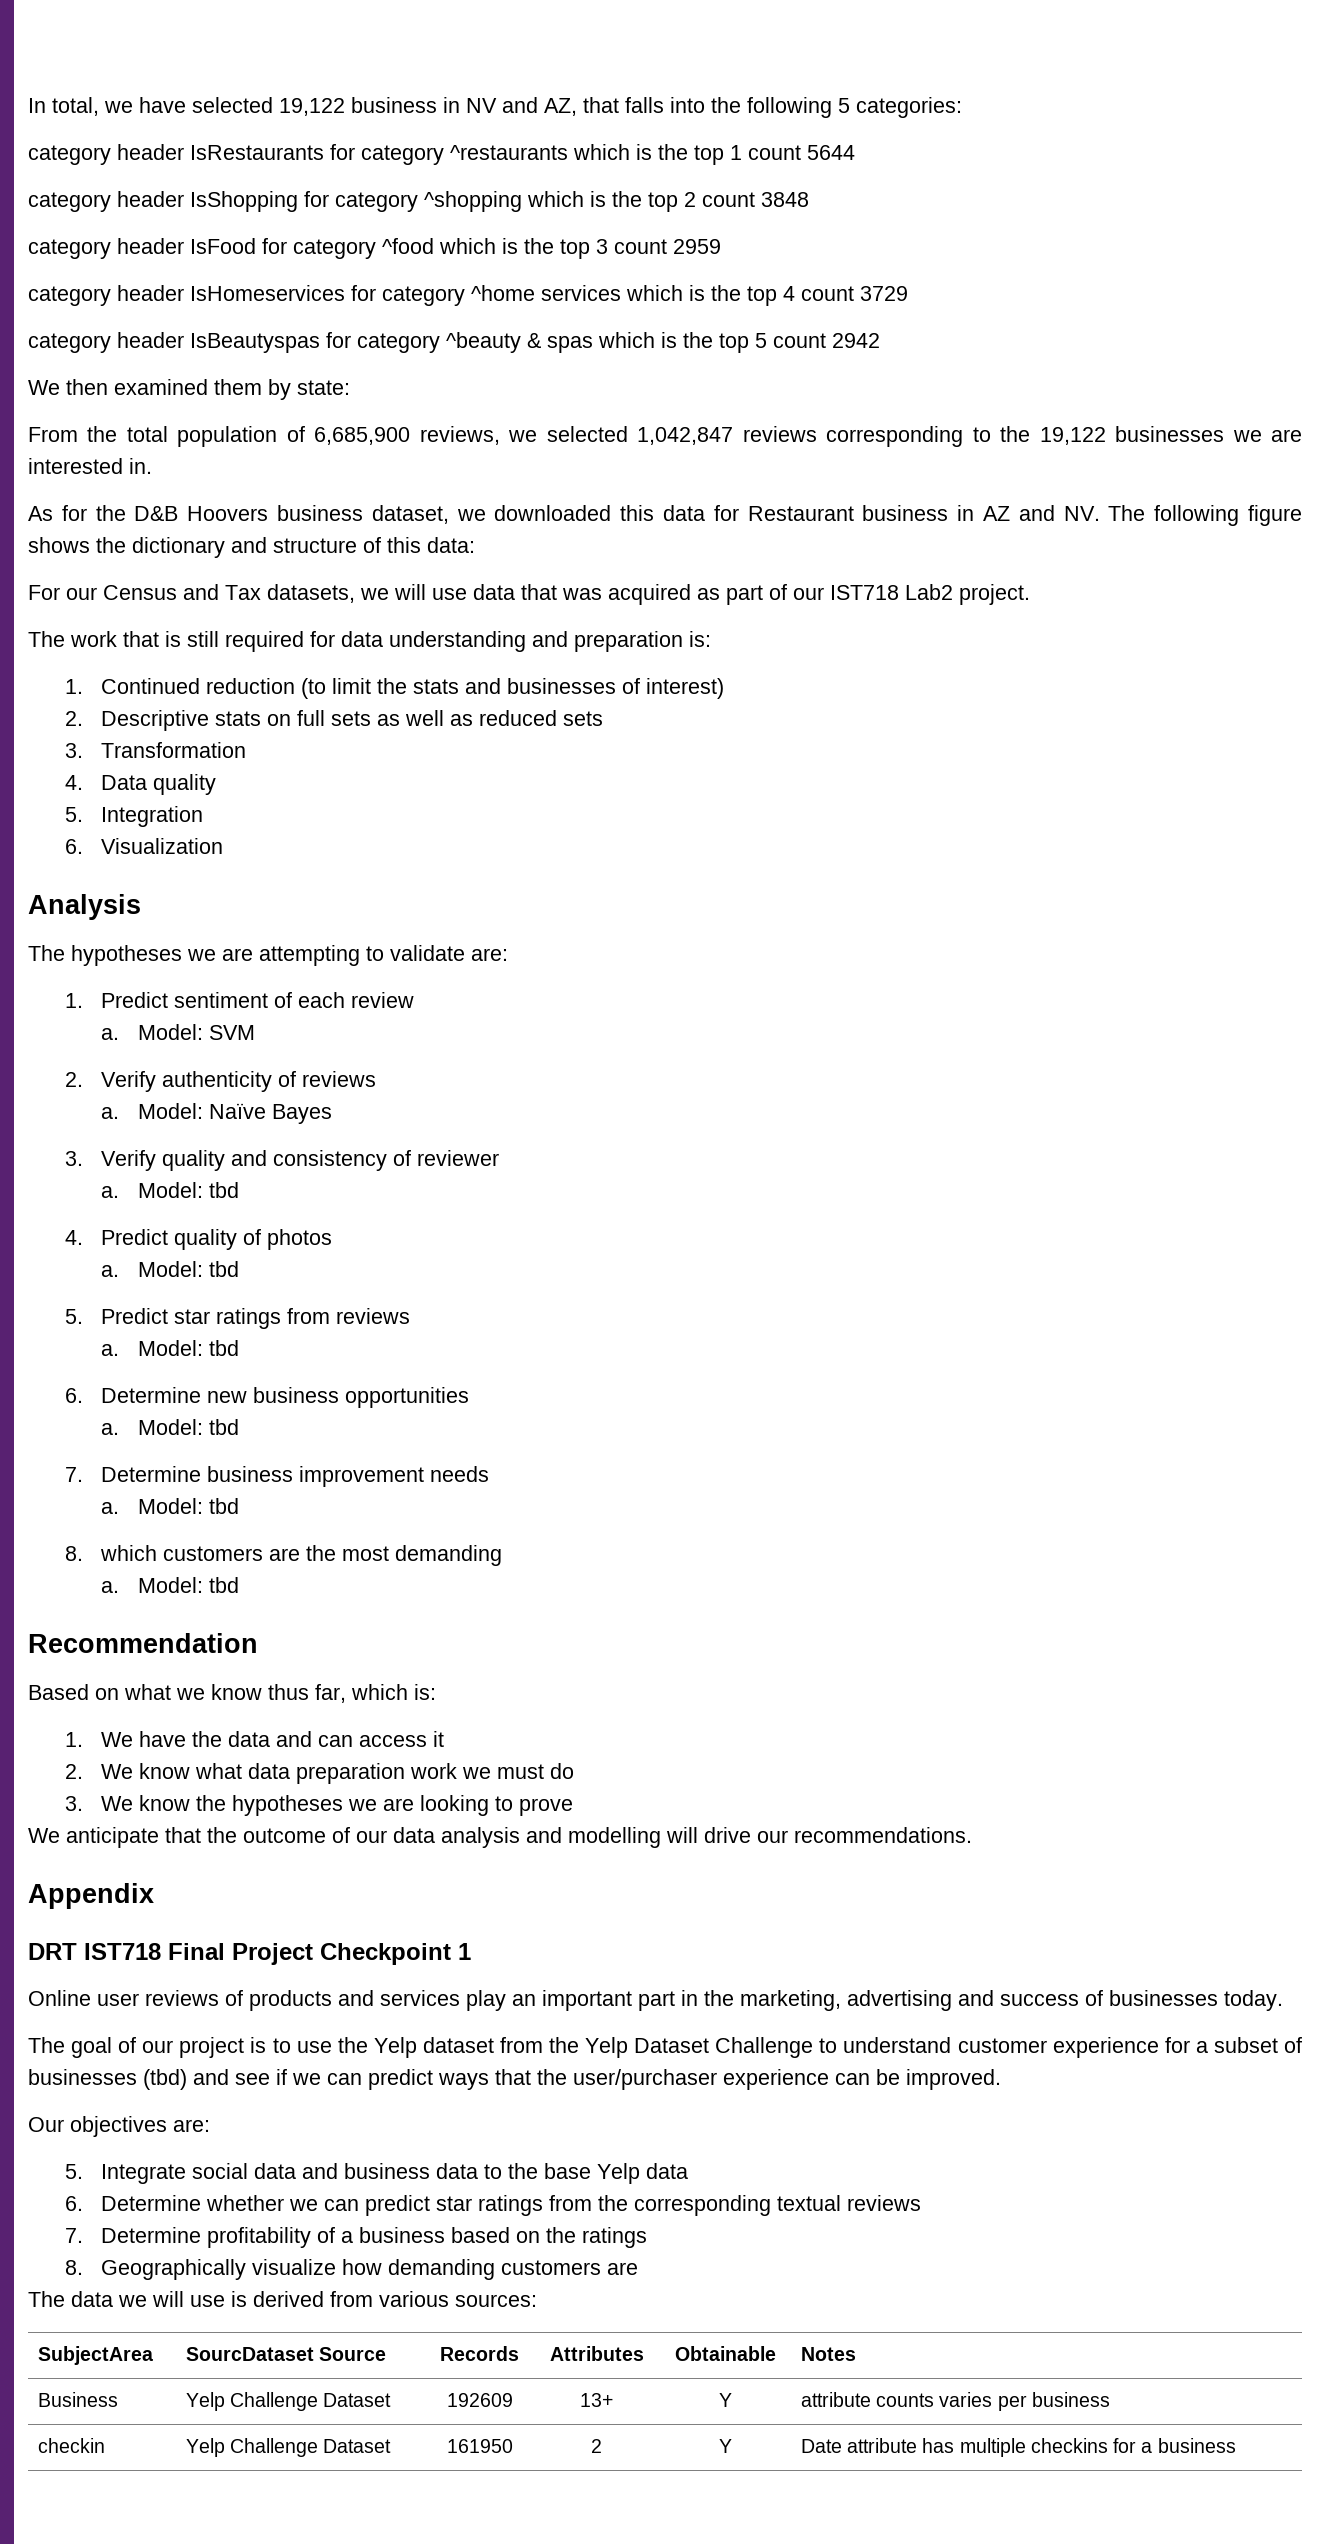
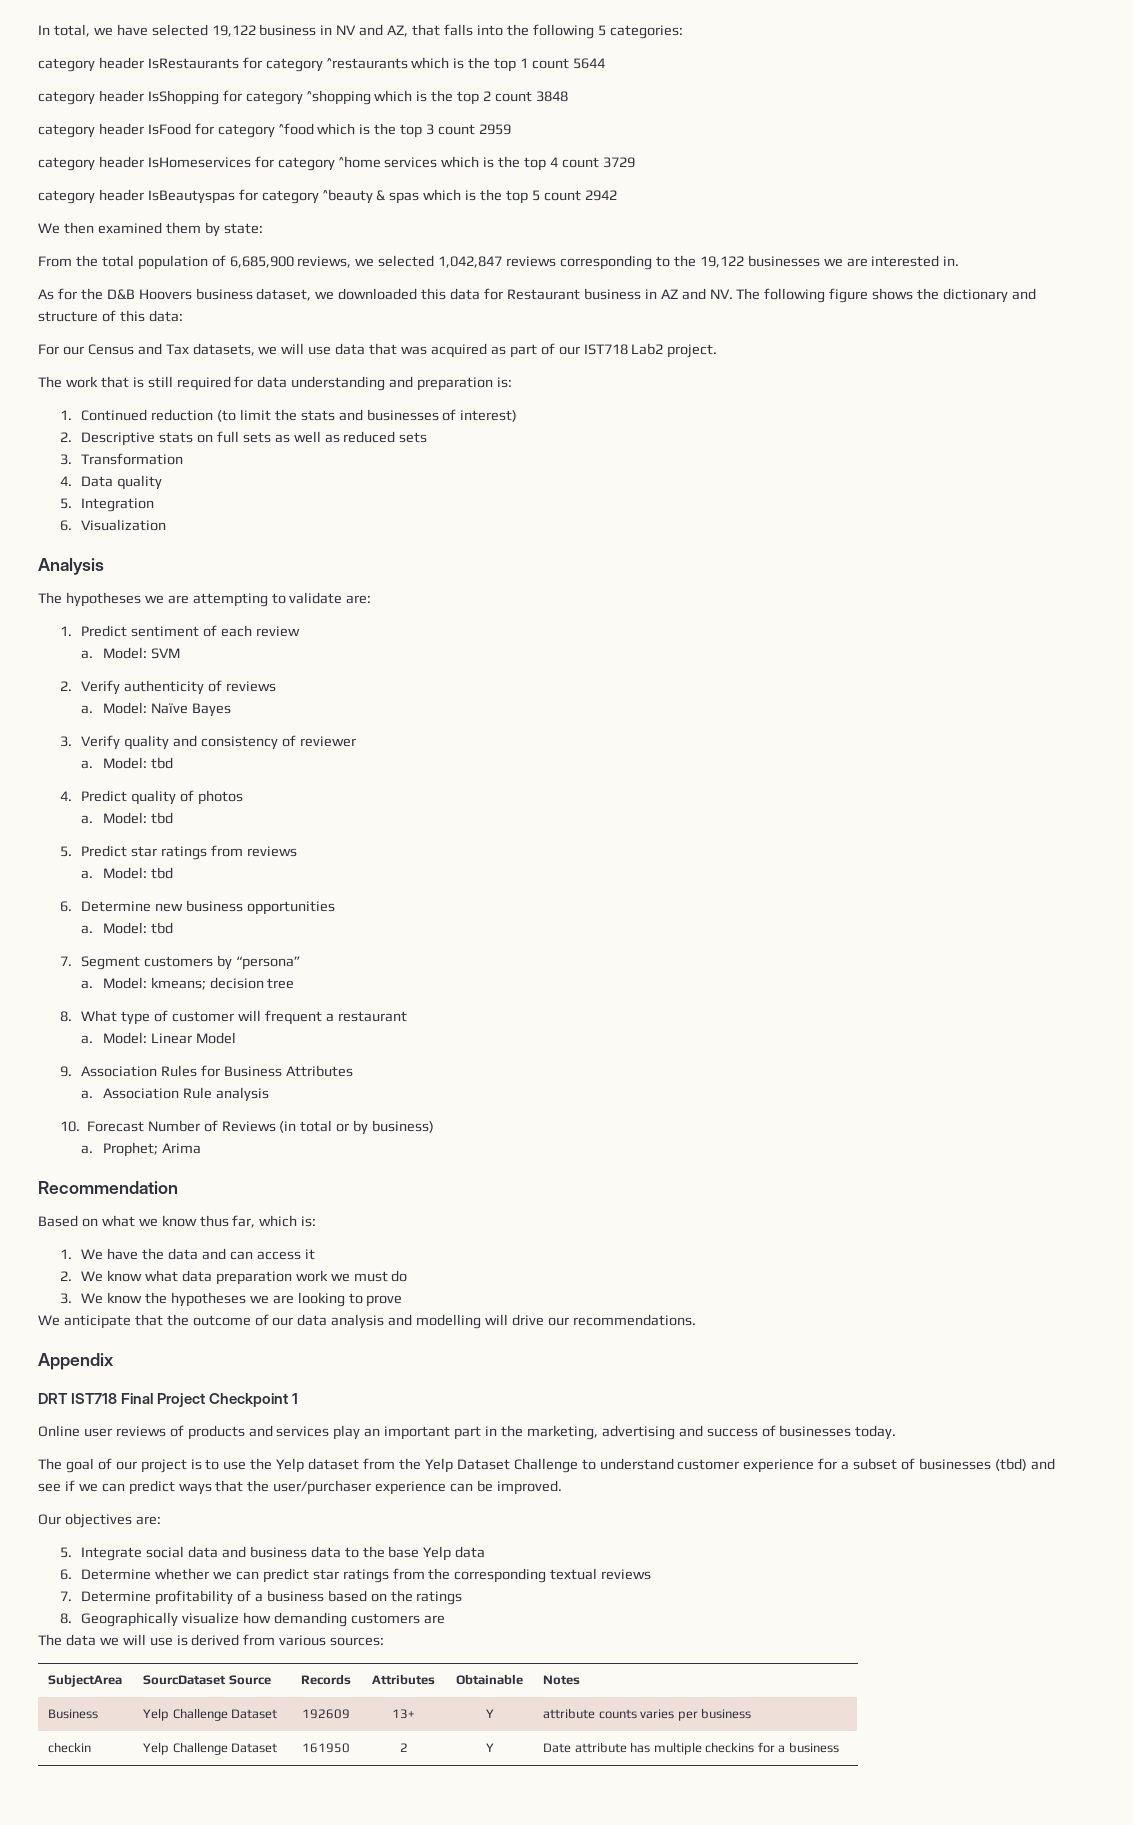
- 7. Determine business improvement needs
- a. Model: tbd
- 8. which customers are the most demanding
- a. Model: tbd
+ 7. Segment customers by “persona”
+ a. Model: kmeans; decision tree
+ 8. What type of customer will frequent a restaurant
+ a. Model: Linear Model
+ 9. Association Rules for Business Attributes
+ a. Association Rule analysis
+ 10. Forecast Number of Reviews (in total or by business)
+ a. Prophet; Arima

